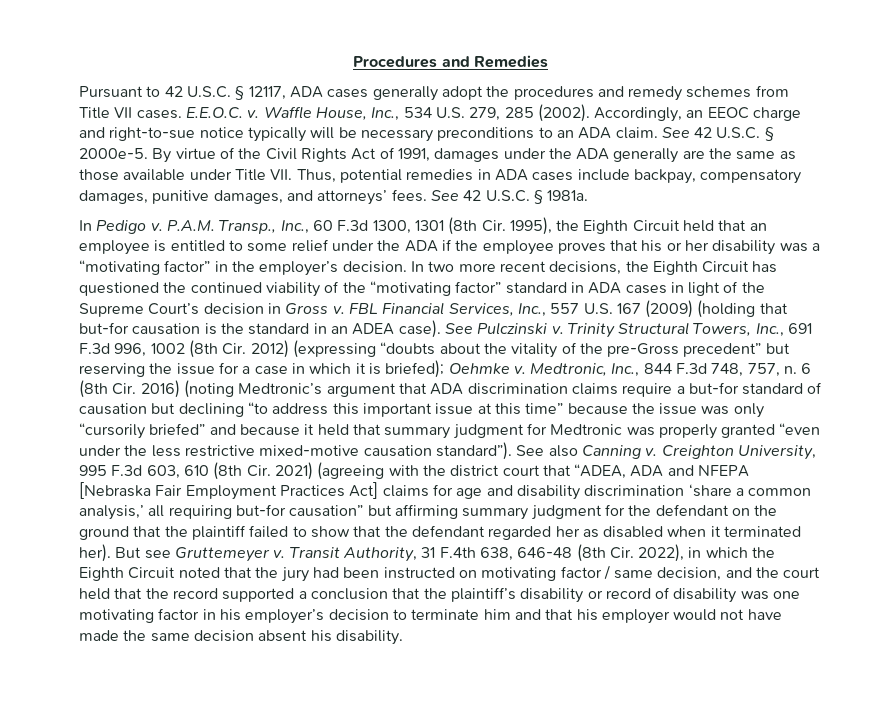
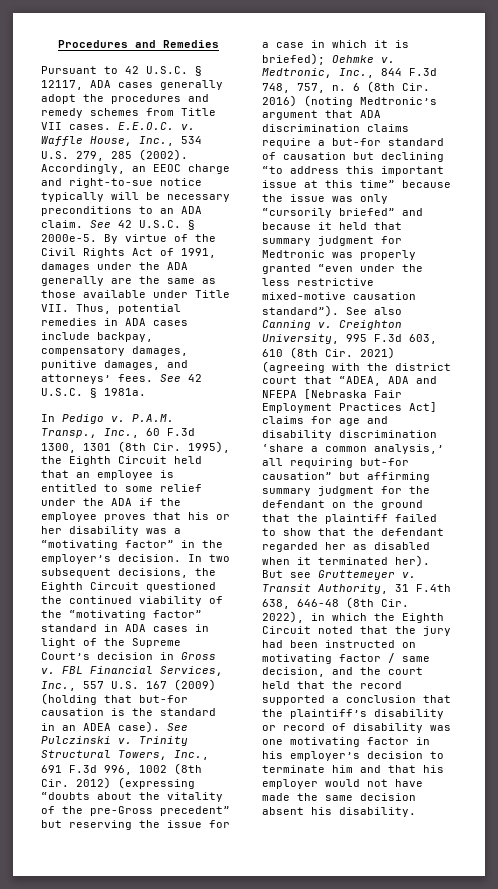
- In two more recent decisions, the Eighth Circuit has questioned the continued viability of the “motivating factor” standard in ADA cases in light of the Supreme Court’s decision in Gross v.
+ In two subsequent decisions, the Eighth Circuit questioned the continued viability of the “motivating factor” standard in ADA cases in light of the Supreme Court’s decision in Gross v.

